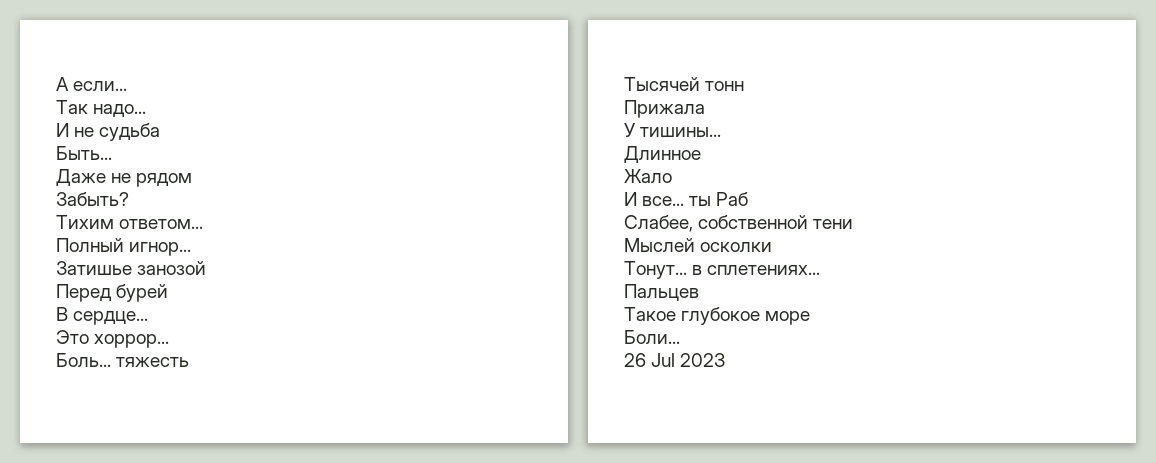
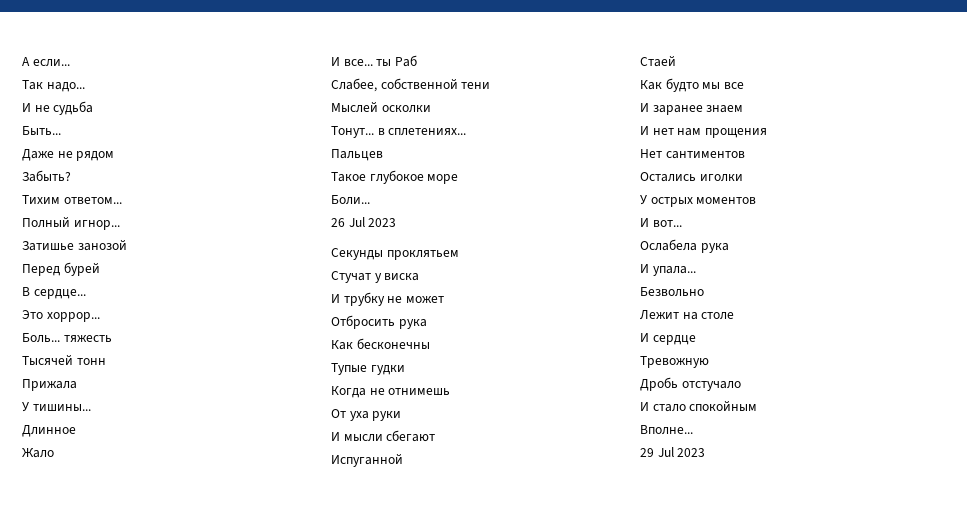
+ Секунды проклятьем
+ Стучат у виска
+ И трубку не может
+ Отбросить рука
+ Как бесконечны
+ Тупые гудки
+ Когда не отнимешь
+ От уха руки
+ И мысли сбегают
+ Испуганной
+ Стаей
+ Как будто мы все
+ И заранее знаем
+ И нет нам прощения
+ Нет сантиментов
+ Остались иголки
+ У острых моментов
+ И вот...
+ Ослабела рука
+ И упала...
+ Безвольно
+ Лежит на столе
+ И сердце
+ Тревожную
+ Дробь отстучало
+ И стало спокойным
+ Вполне...
+ 29 Jul 2023

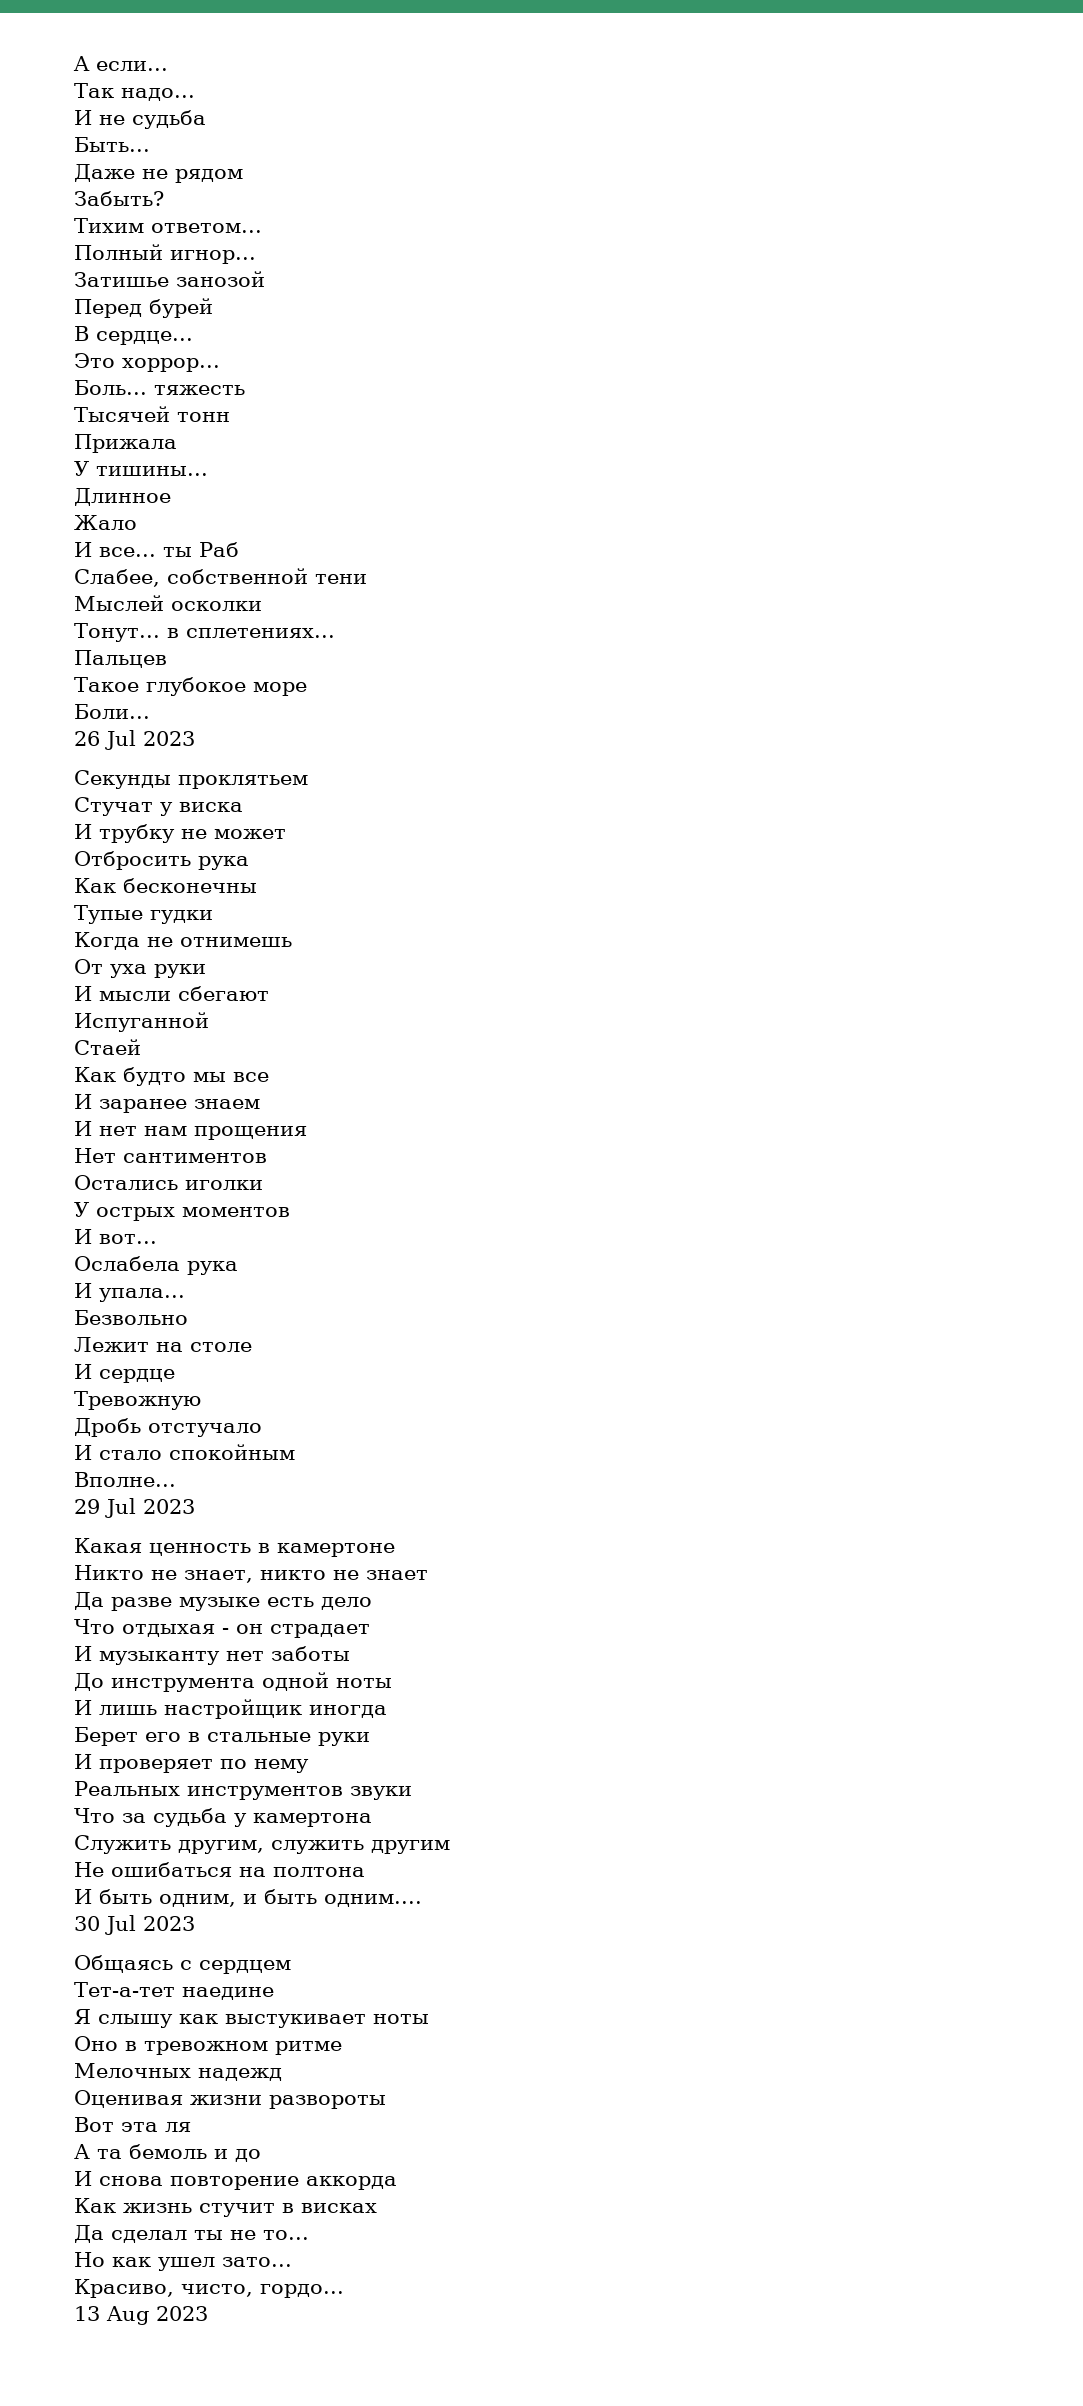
+ Какая ценность в камертоне
+ Никто не знает, никто не знает
+ Да разве музыке есть дело
+ Что отдыхая - он страдает
+ И музыканту нет заботы
+ До инструмента одной ноты
+ И лишь настройщик иногда
+ Берет его в стальные руки
+ И проверяет по нему
+ Реальных инструментов звуки
+ Что за судьба у камертона
+ Служить другим, служить другим
+ Не ошибаться на полтона
+ И быть одним, и быть одним....
+ 30 Jul 2023
+ Общаясь с сердцем
+ Тет-а-тет наедине
+ Я слышу как выстукивает ноты
+ Оно в тревожном ритме
+ Мелочных надежд
+ Оценивая жизни развороты
+ Вот эта ля
+ А та бемоль и до
+ И снова повторение аккорда
+ Как жизнь стучит в висках
+ Да сделал ты не то...
+ Но как ушел зато...
+ Красиво, чисто, гордо...
+ 13 Aug 2023

